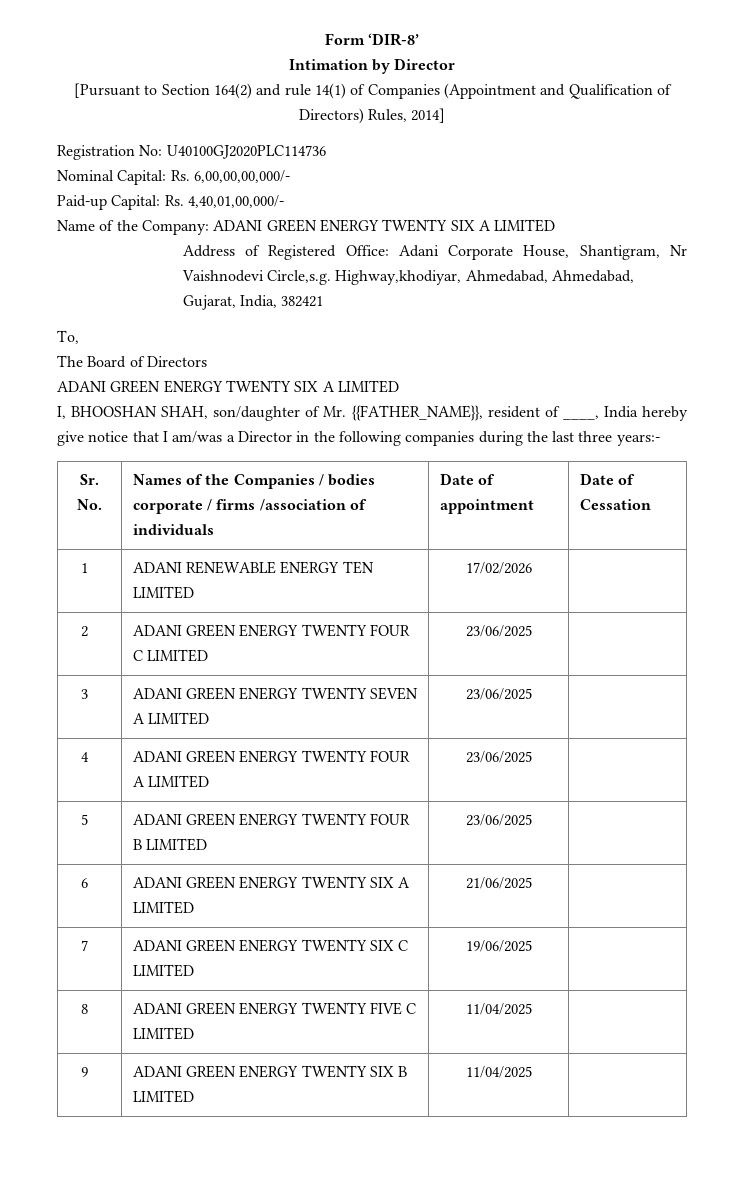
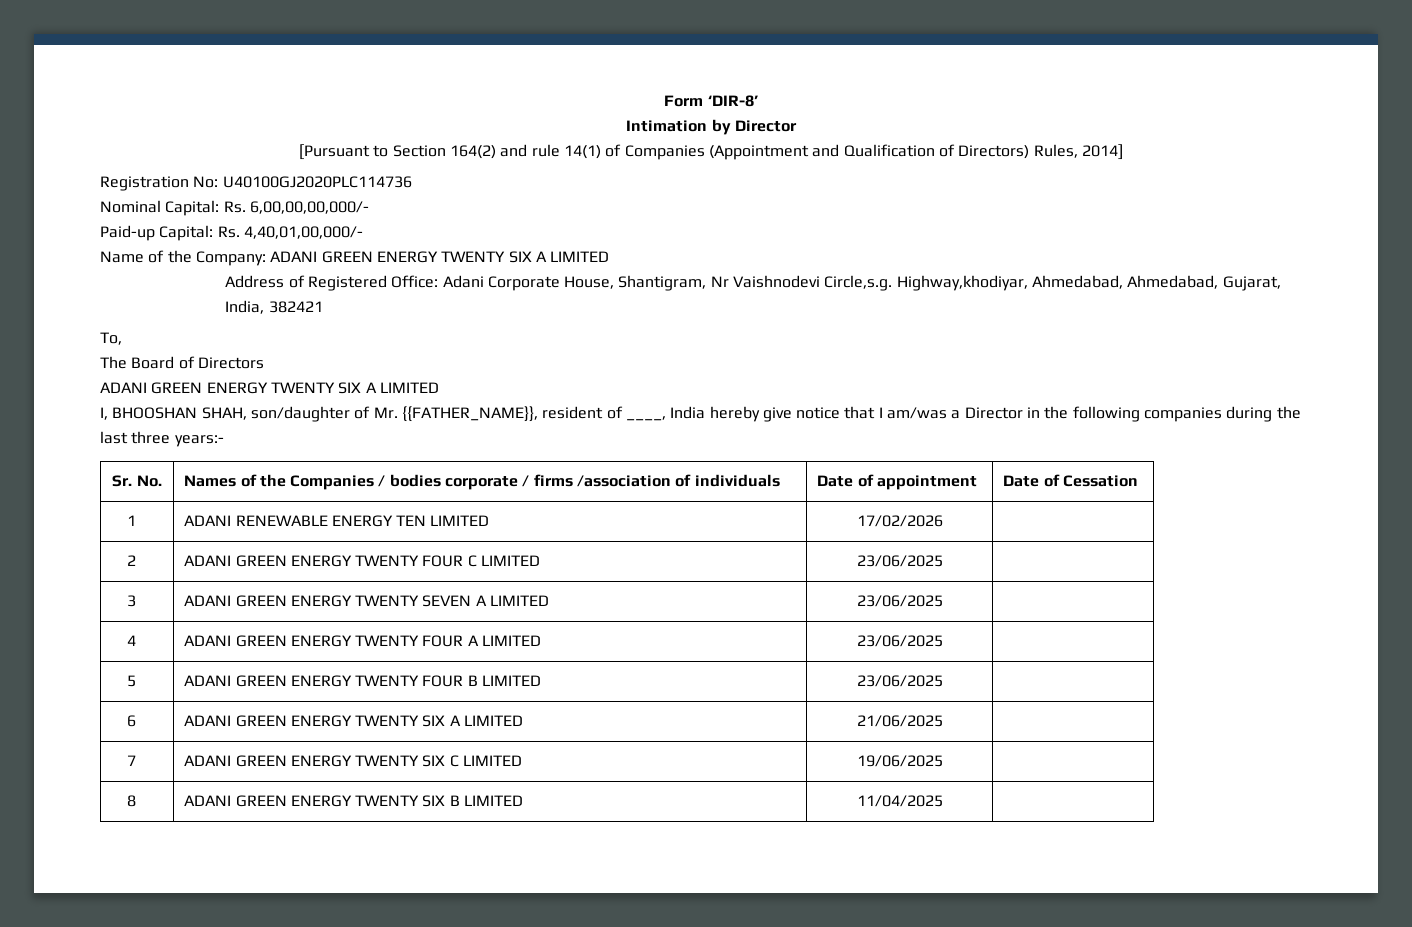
- 8 | ADANI GREEN ENERGY TWENTY FIVE C LIMITED | 11/04/2025 |
- 9 | ADANI GREEN ENERGY TWENTY SIX B LIMITED | 11/04/2025 |
+ 8 | ADANI GREEN ENERGY TWENTY SIX B LIMITED | 11/04/2025 |

